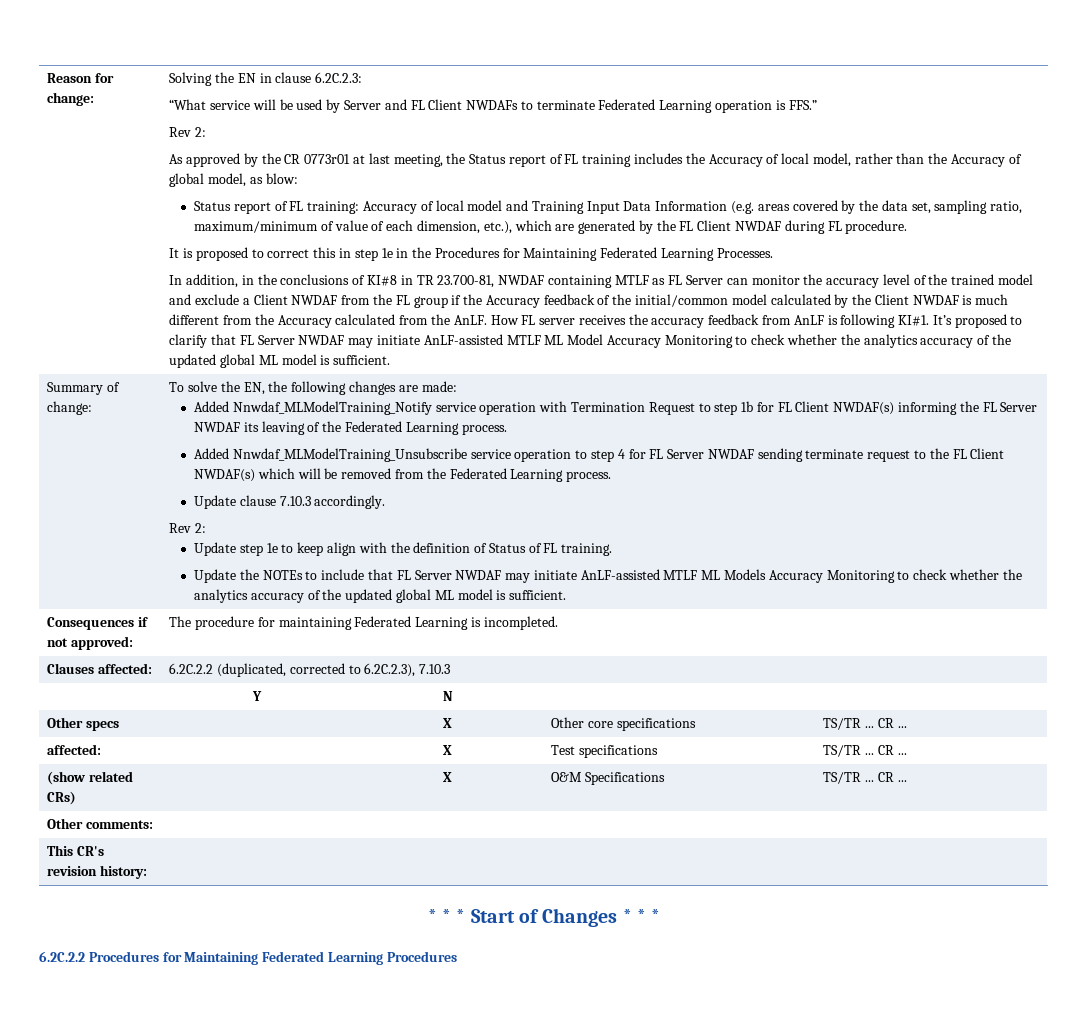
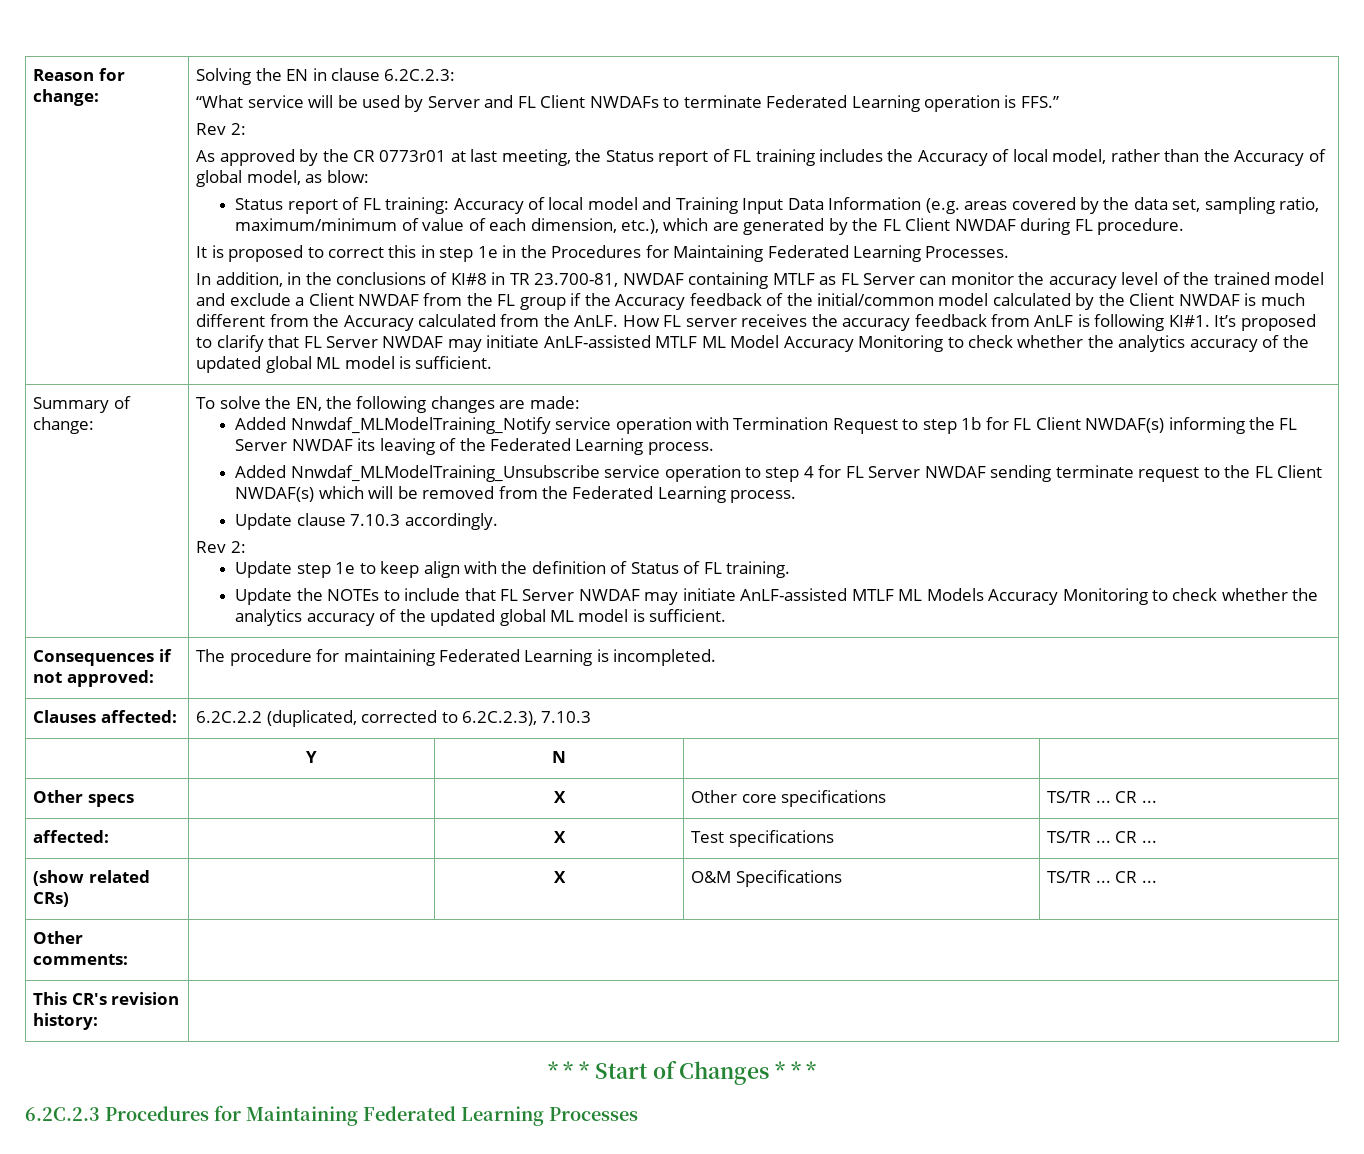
- 6.2C.2.2 Procedures for Maintaining Federated Learning Procedures
+ 6.2C.2.3 Procedures for Maintaining Federated Learning Processes

